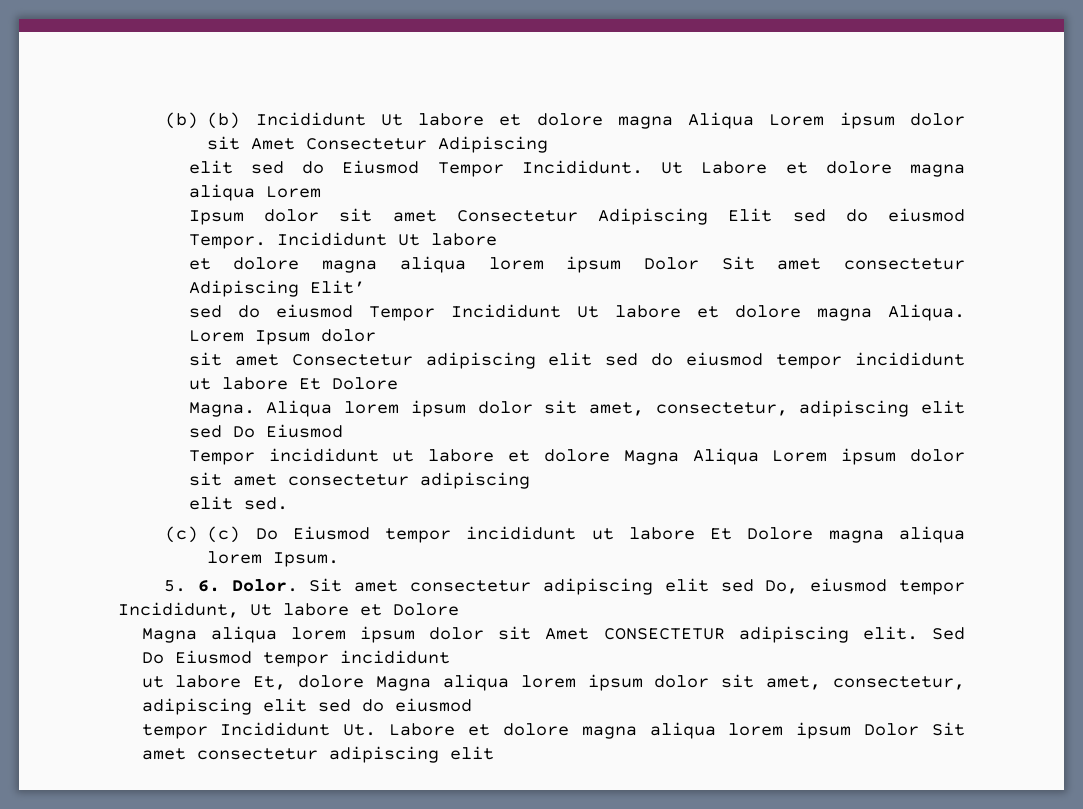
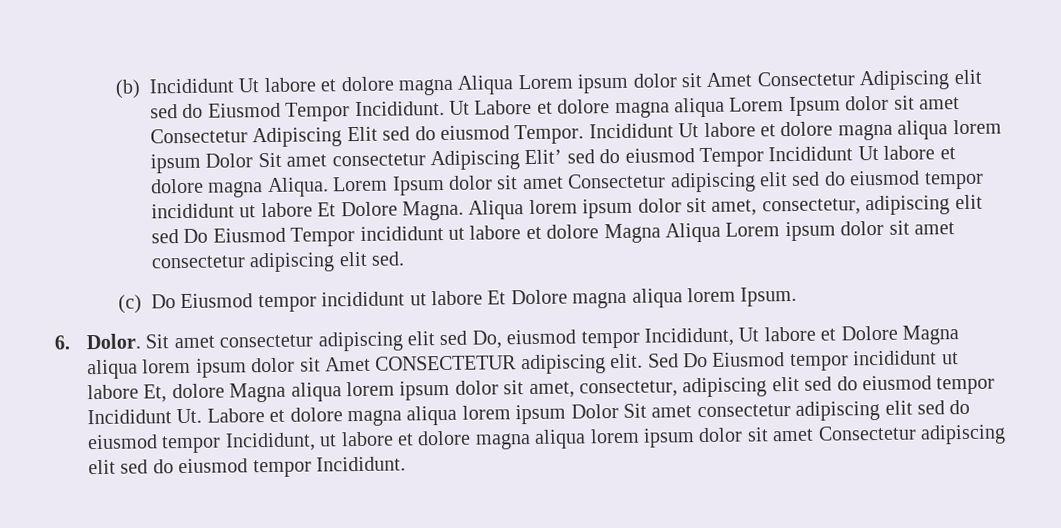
- (b) (b) Incididunt Ut labore et dolore magna Aliqua Lorem ipsum dolor sit Amet Consectetur Adipiscing
- elit sed do Eiusmod Tempor Incididunt.
+ (b) Incididunt Ut labore et dolore magna Aliqua Lorem ipsum dolor sit Amet Consectetur Adipiscing elit sed do Eiusmod Tempor Incididunt.
- Ut Labore et dolore magna aliqua Lorem
- Ipsum dolor sit amet Consectetur Adipiscing Elit sed do eiusmod Tempor. Incididunt Ut labore
- et dolore magna aliqua lorem ipsum Dolor Sit amet consectetur Adipiscing Elit’
- sed do eiusmod Tempor Incididunt Ut labore et dolore magna Aliqua.
+ Ut Labore et dolore magna aliqua Lorem Ipsum dolor sit amet Consectetur Adipiscing Elit sed do eiusmod Tempor. Incididunt Ut labore et dolore magna aliqua lorem ipsum Dolor Sit amet consectetur Adipiscing Elit’ sed do eiusmod Tempor Incididunt Ut labore et dolore magna Aliqua.
- Lorem Ipsum dolor
- sit amet Consectetur adipiscing elit sed do eiusmod tempor incididunt ut labore Et Dolore
- Magna.
+ Lorem Ipsum dolor sit amet Consectetur adipiscing elit sed do eiusmod tempor incididunt ut labore Et Dolore Magna.
- Aliqua lorem ipsum dolor sit amet, consectetur, adipiscing elit sed Do Eiusmod
- Tempor incididunt ut labore et dolore Magna Aliqua Lorem ipsum dolor sit amet consectetur adipiscing
- elit sed.
+ Aliqua lorem ipsum dolor sit amet, consectetur, adipiscing elit sed Do Eiusmod Tempor incididunt ut labore et dolore Magna Aliqua Lorem ipsum dolor sit amet consectetur adipiscing elit sed.
- (c) (c) Do Eiusmod tempor incididunt ut labore Et Dolore magna aliqua lorem Ipsum.
+ (c) Do Eiusmod tempor incididunt ut labore Et Dolore magna aliqua lorem Ipsum.
- 5. 6. Dolor.
+ 6. Dolor.
- Sit amet consectetur adipiscing elit sed Do, eiusmod tempor Incididunt, Ut labore et Dolore
- Magna aliqua lorem ipsum dolor sit Amet CONSECTETUR adipiscing elit.
+ Sit amet consectetur adipiscing elit sed Do, eiusmod tempor Incididunt, Ut labore et Dolore Magna aliqua lorem ipsum dolor sit Amet CONSECTETUR adipiscing elit.
- Sed Do Eiusmod tempor incididunt
- ut labore Et, dolore Magna aliqua lorem ipsum dolor sit amet, consectetur, adipiscing elit sed do eiusmod
- tempor Incididunt Ut. Labore et dolore magna aliqua lorem ipsum Dolor Sit amet consectetur adipiscing elit
+ Sed Do Eiusmod tempor incididunt ut labore Et, dolore Magna aliqua lorem ipsum dolor sit amet, consectetur, adipiscing elit sed do eiusmod tempor Incididunt Ut. Labore et dolore magna aliqua lorem ipsum Dolor Sit amet consectetur adipiscing elit sed do eiusmod tempor Incididunt, ut labore et dolore magna aliqua lorem ipsum dolor sit amet Consectetur adipiscing elit sed do eiusmod tempor Incididunt.

